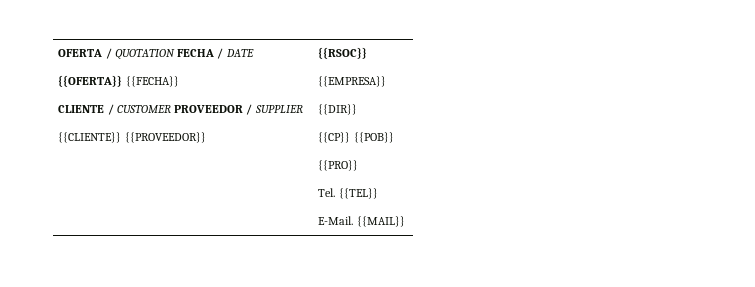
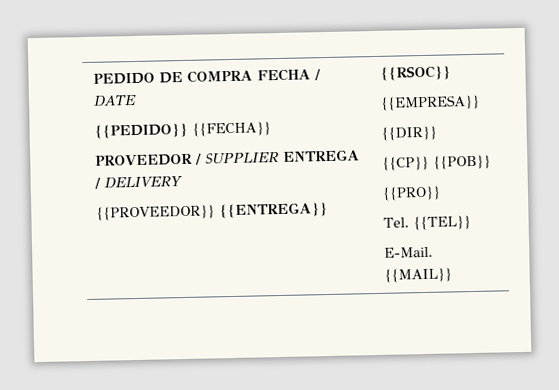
- OFERTA / QUOTATION FECHA / DATE
- {{OFERTA}} {{FECHA}}
- CLIENTE / CUSTOMER PROVEEDOR / SUPPLIER
- {{CLIENTE}} {{PROVEEDOR}} | {{RSOC}}
+ PEDIDO DE COMPRA FECHA / DATE
+ {{PEDIDO}} {{FECHA}}
+ PROVEEDOR / SUPPLIER ENTREGA / DELIVERY
+ {{PROVEEDOR}} {{ENTREGA}} | {{RSOC}}

